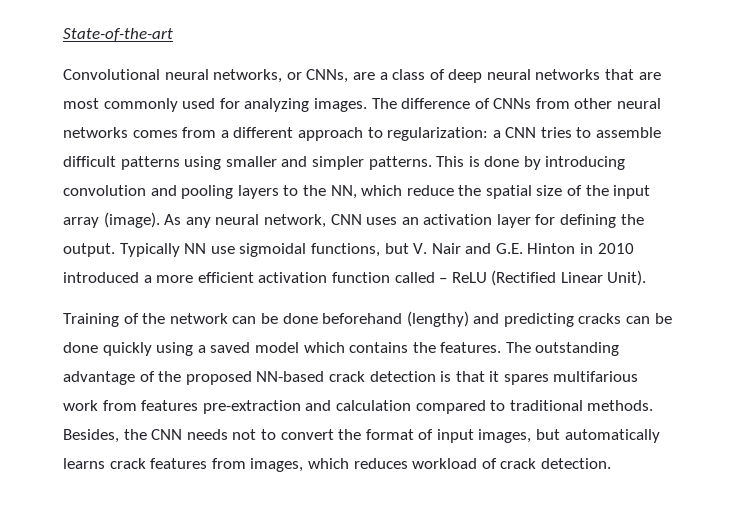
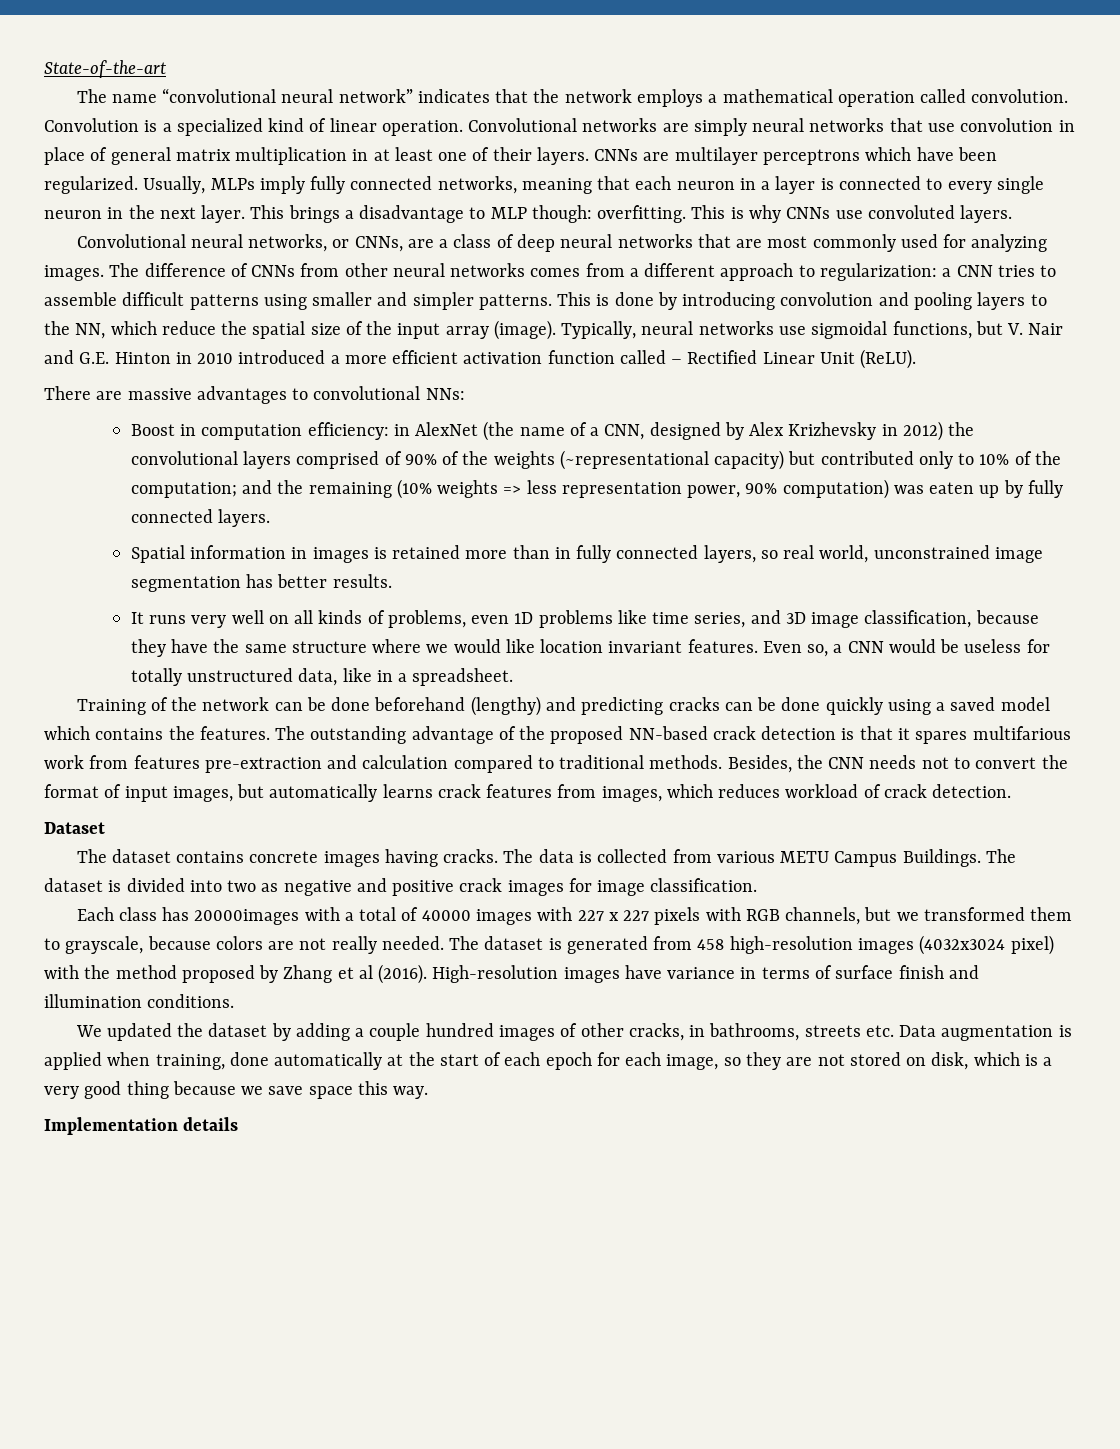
+ The name “convolutional neural network” indicates that the network employs a mathematical operation called convolution. Convolution is a specialized kind of linear operation. Convolutional networks are simply neural networks that use convolution in place of general matrix multiplication in at least one of their layers. CNNs are multilayer perceptrons which have been regularized. Usually, MLPs imply fully connected networks, meaning that each neuron in a layer is connected to every single neuron in the next layer. This brings a disadvantage to MLP though: overfitting. This is why CNNs use convoluted layers.
- As any neural network, CNN uses an activation layer for defining the output. Typically NN use sigmoidal functions, but V. Nair and G.E. Hinton in 2010 introduced a more efficient activation function called – ReLU (Rectified Linear Unit).
+ Typically, neural networks use sigmoidal functions, but V. Nair and G.E. Hinton in 2010 introduced a more efficient activation function called – Rectified Linear Unit (ReLU).
+ There are massive advantages to convolutional NNs:
+ Boost in computation efficiency: in AlexNet (the name of a CNN, designed by Alex Krizhevsky in 2012) the convolutional layers comprised of 90% of the weights (~representational capacity) but contributed only to 10% of the computation; and the remaining (10% weights => less representation power, 90% computation) was eaten up by fully connected layers.
+ Spatial information in images is retained more than in fully connected layers, so real world, unconstrained image segmentation has better results.
+ It runs very well on all kinds of problems, even 1D problems like time series, and 3D image classification, because they have the same structure where we would like location invariant features. Even so, a CNN would be useless for totally unstructured data, like in a spreadsheet.
+ Dataset
+ The dataset contains concrete images having cracks. The data is collected from various METU Campus Buildings. The dataset is divided into two as negative and positive crack images for image classification.
+ Each class has 20000images with a total of 40000 images with 227 x 227 pixels with RGB channels, but we transformed them to grayscale, because colors are not really needed. The dataset is generated from 458 high-resolution images (4032x3024 pixel) with the method proposed by Zhang et al (2016). High-resolution images have variance in terms of surface finish and illumination conditions.
+ We updated the dataset by adding a couple hundred images of other cracks, in bathrooms, streets etc. Data augmentation is applied when training, done automatically at the start of each epoch for each image, so they are not stored on disk, which is a very good thing because we save space this way.
+ Implementation details

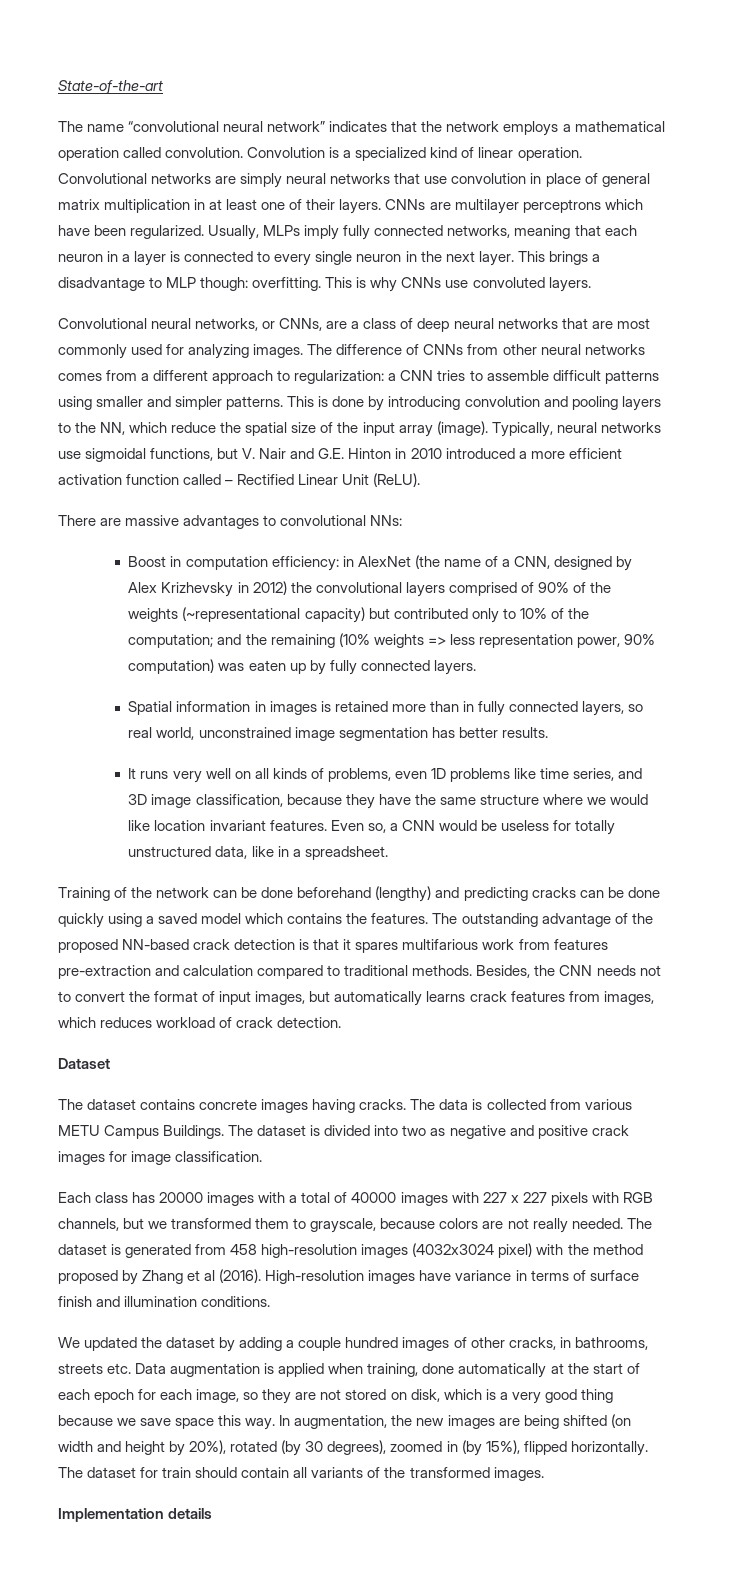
- Each class has 20000images with a total of 40000 images with 227 x 227 pixels with RGB channels, but we transformed them to grayscale, because colors are not really needed.
+ Each class has 20000 images with a total of 40000 images with 227 x 227 pixels with RGB channels, but we transformed them to grayscale, because colors are not really needed.
+ In augmentation, the new images are being shifted (on width and height by 20%), rotated (by 30 degrees), zoomed in (by 15%), flipped horizontally. The dataset for train should contain all variants of the transformed images.

